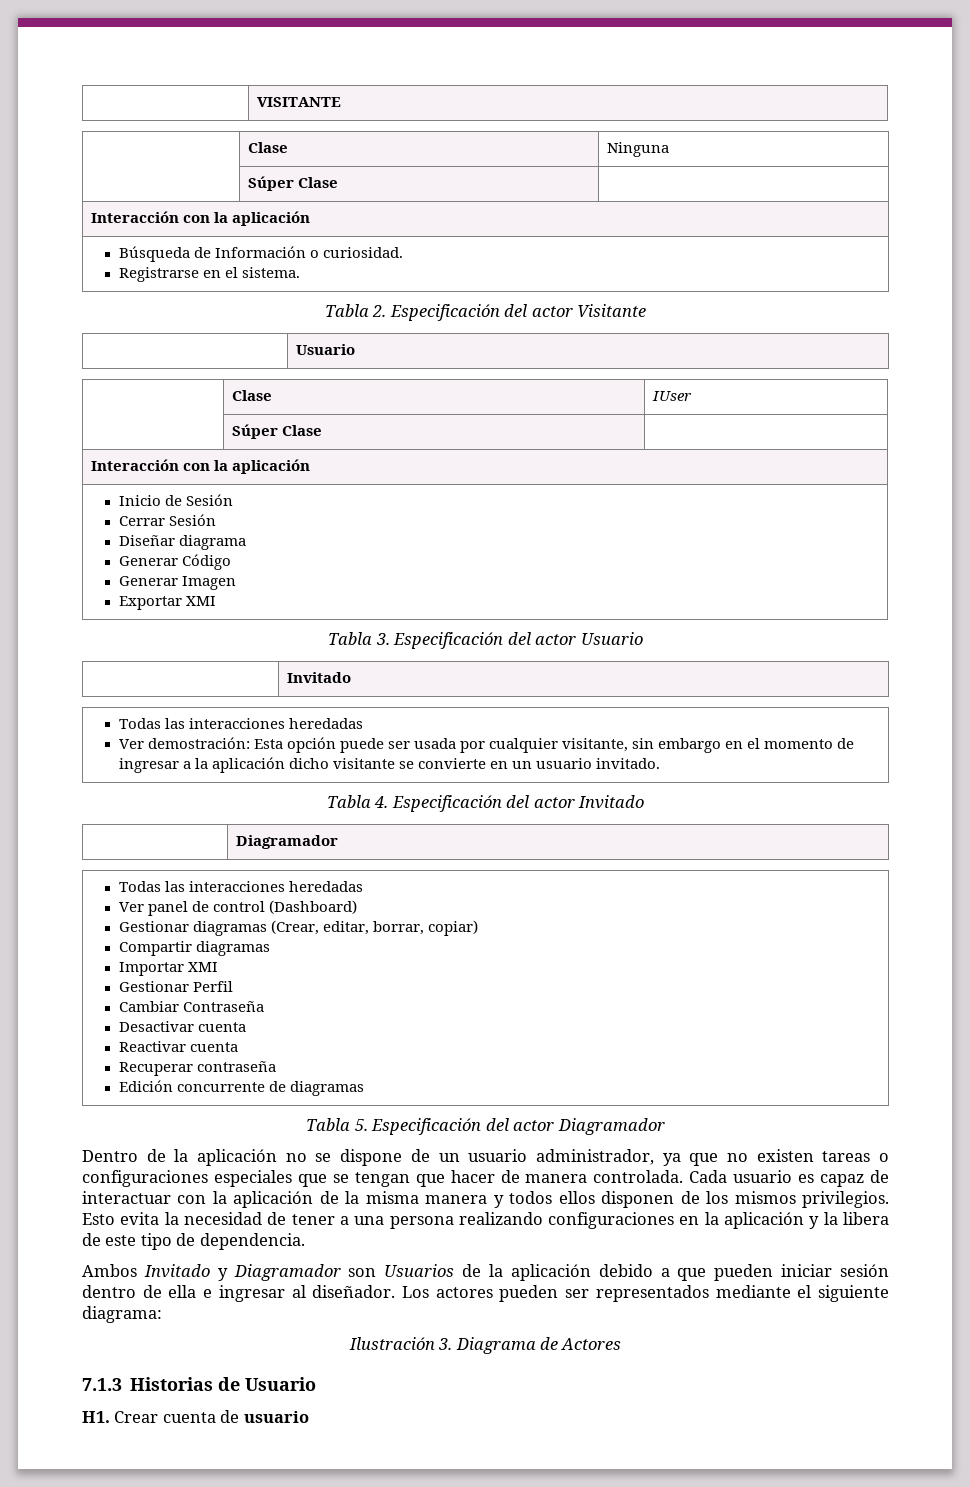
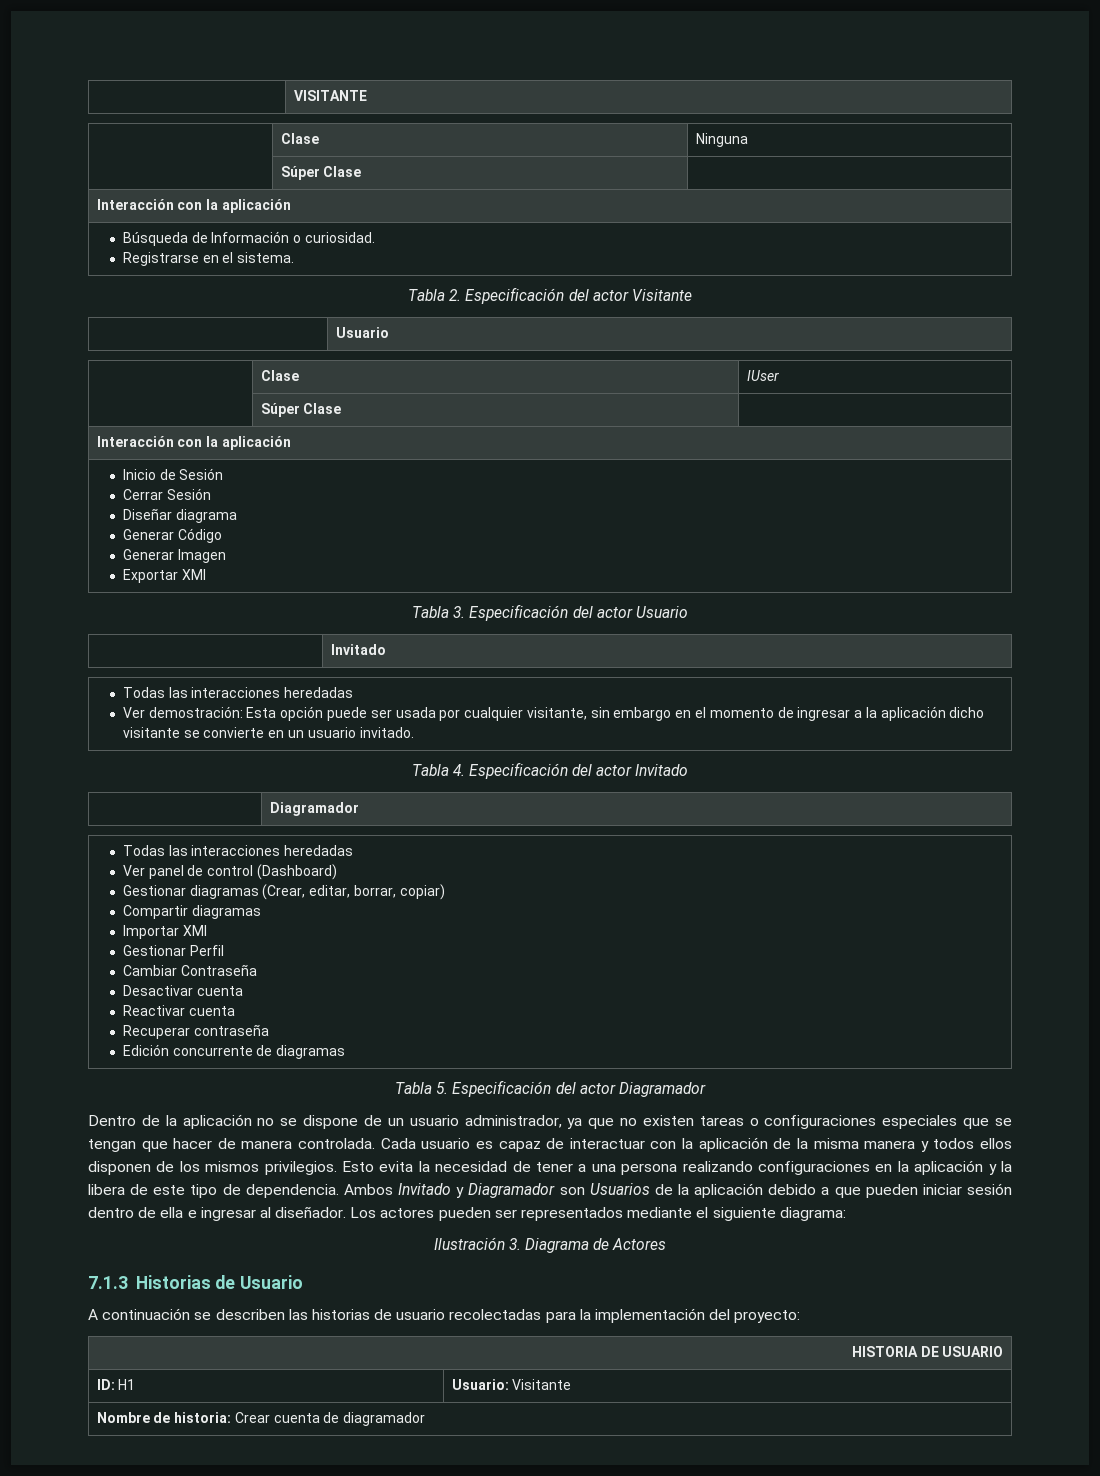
- Esto evita la necesidad de tener a una persona realizando configuraciones en la aplicación y la libera de este tipo de dependencia.
- Ambos Invitado y Diagramador son Usuarios de la aplicación debido a que pueden iniciar sesión dentro de ella e ingresar al diseñador.
+ Esto evita la necesidad de tener a una persona realizando configuraciones en la aplicación y la libera de este tipo de dependencia. Ambos Invitado y Diagramador son Usuarios de la aplicación debido a que pueden iniciar sesión dentro de ella e ingresar al diseñador.
- H1. Crear cuenta de usuario
+ A continuación se describen las historias de usuario recolectadas para la implementación del proyecto:
+ HISTORIA DE USUARIO
+ ID: H1 | Usuario: Visitante
+ Nombre de historia: Crear cuenta de diagramador

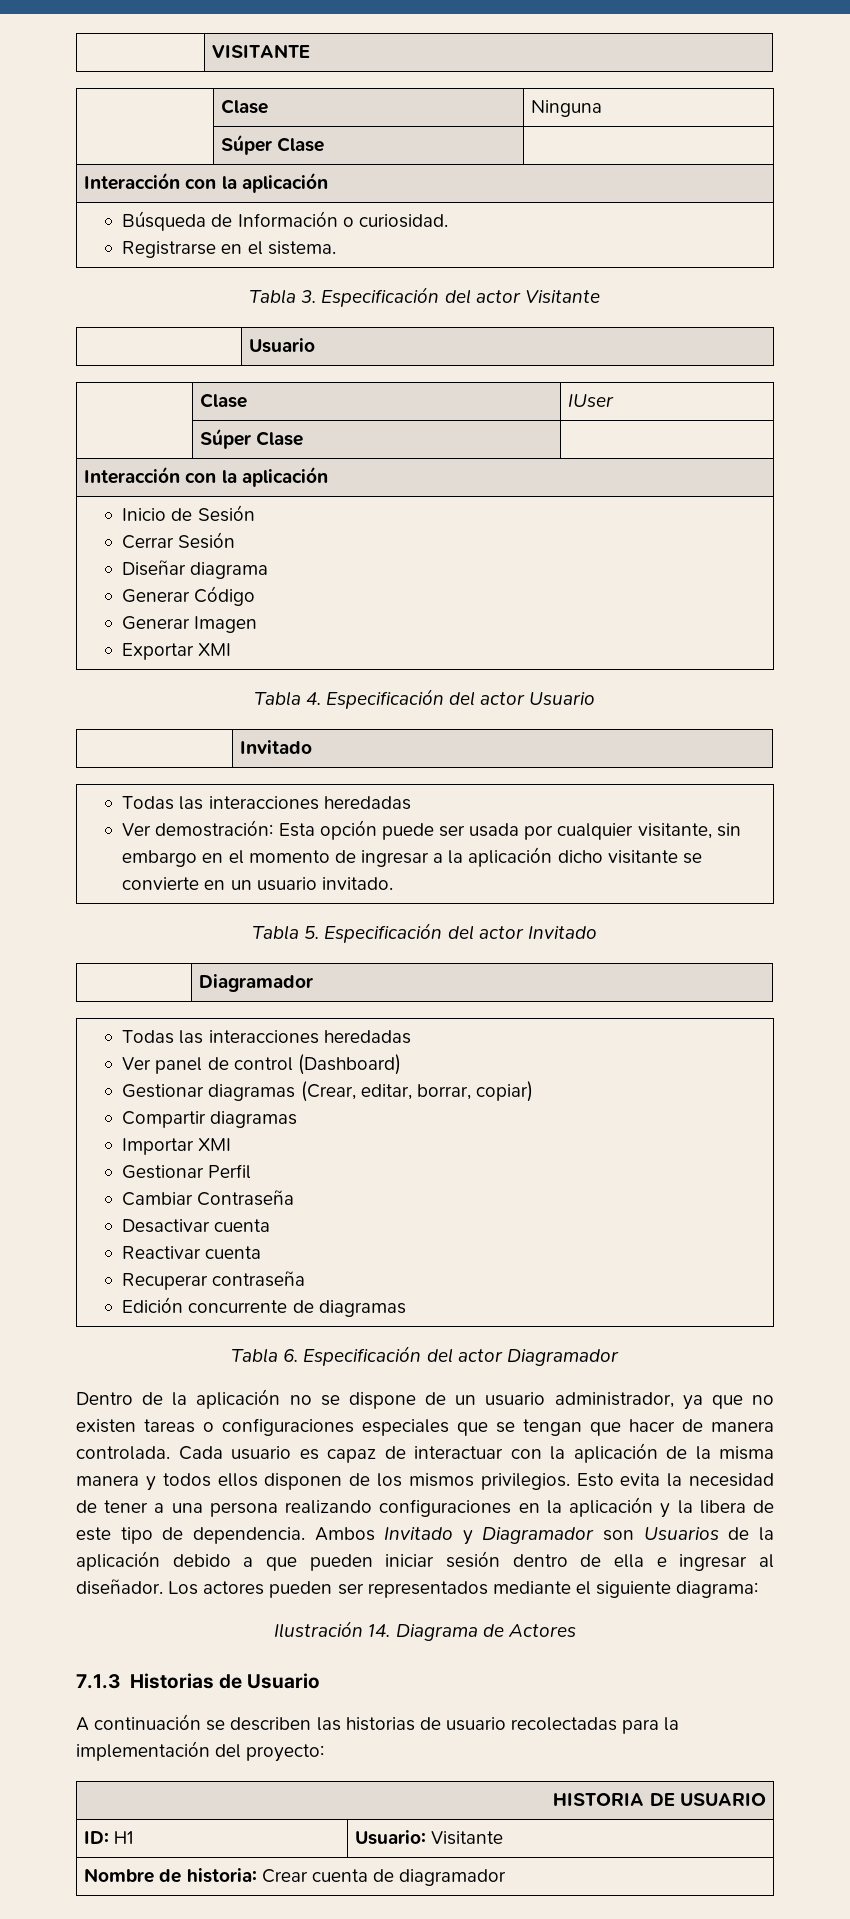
- Tabla 2. Especificación del actor Visitante
+ Tabla 3. Especificación del actor Visitante
- Tabla 3. Especificación del actor Usuario
+ Tabla 4. Especificación del actor Usuario
- Tabla 4. Especificación del actor Invitado
+ Tabla 5. Especificación del actor Invitado
- Tabla 5. Especificación del actor Diagramador
+ Tabla 6. Especificación del actor Diagramador
- Ilustración 3. Diagrama de Actores
+ Ilustración 14. Diagrama de Actores

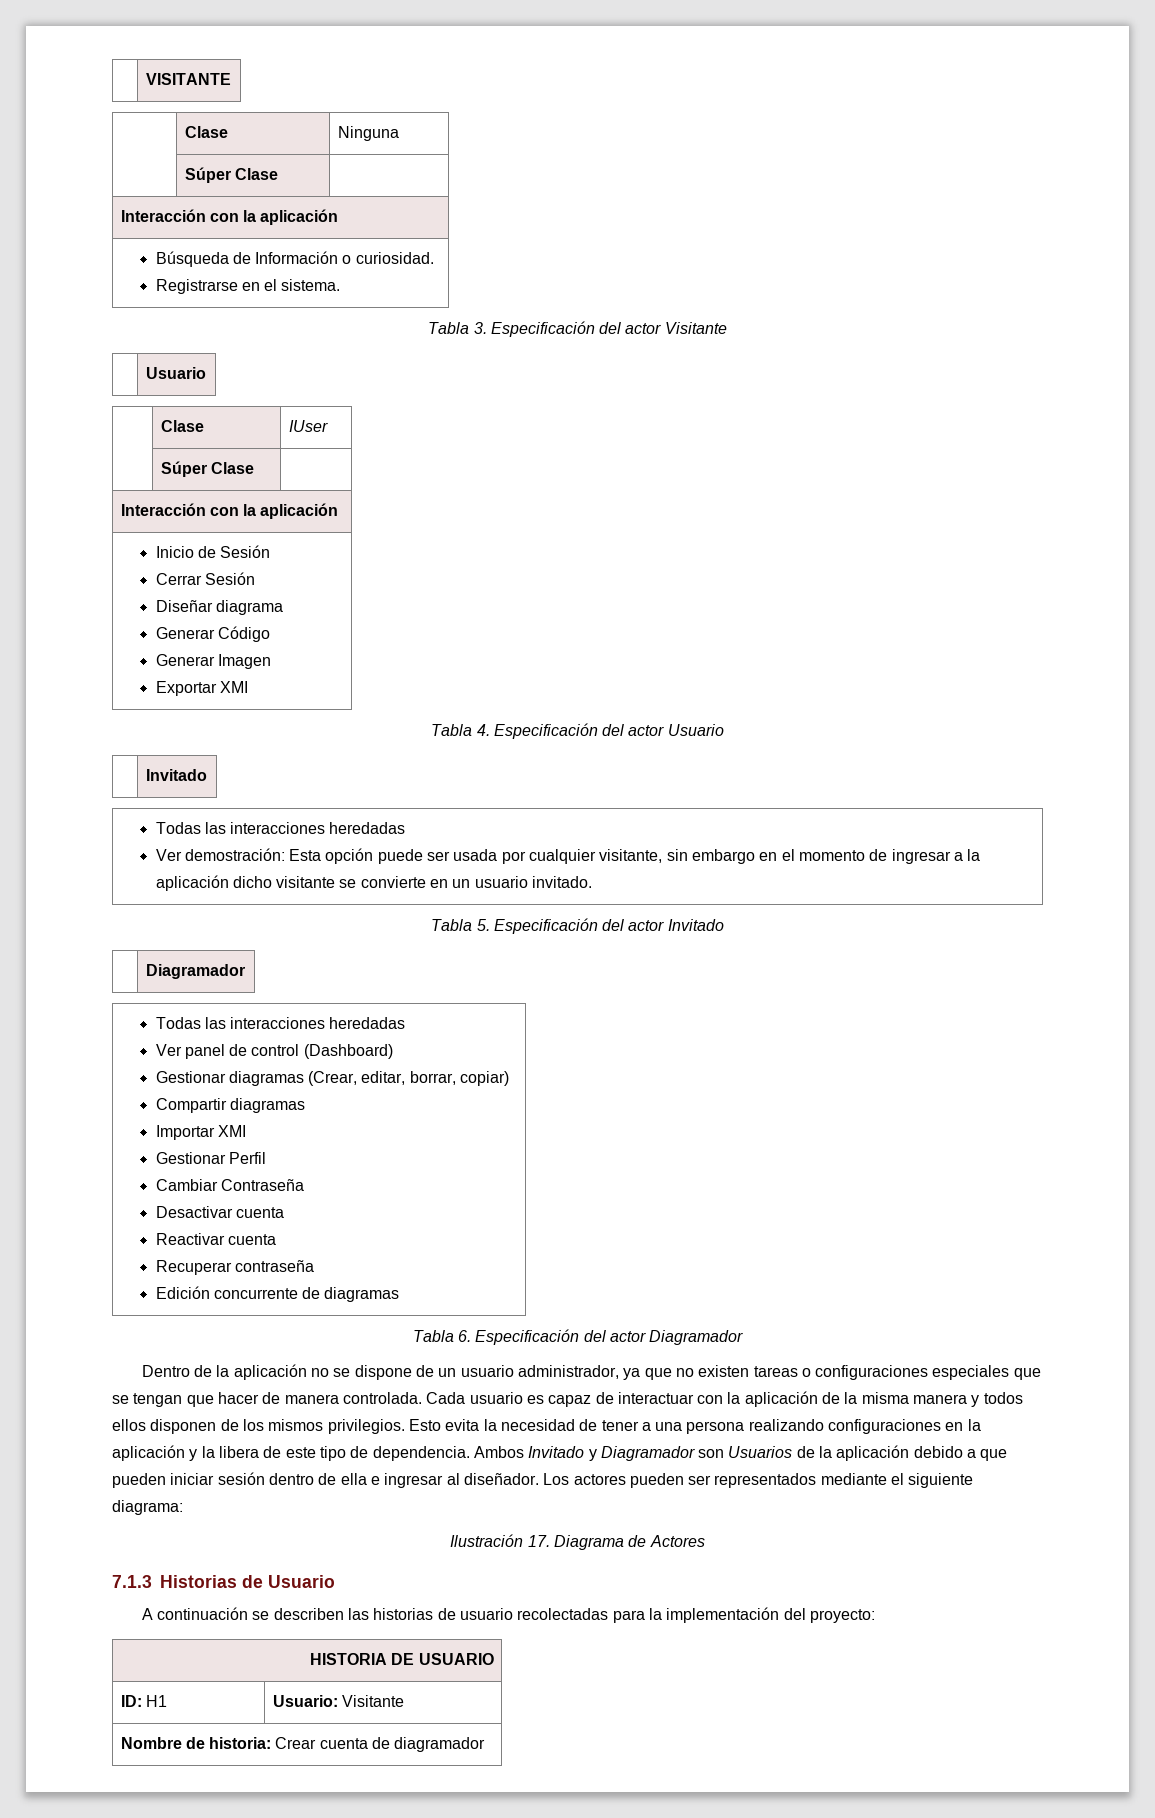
- Ilustración 14. Diagrama de Actores
+ Ilustración 17. Diagrama de Actores

